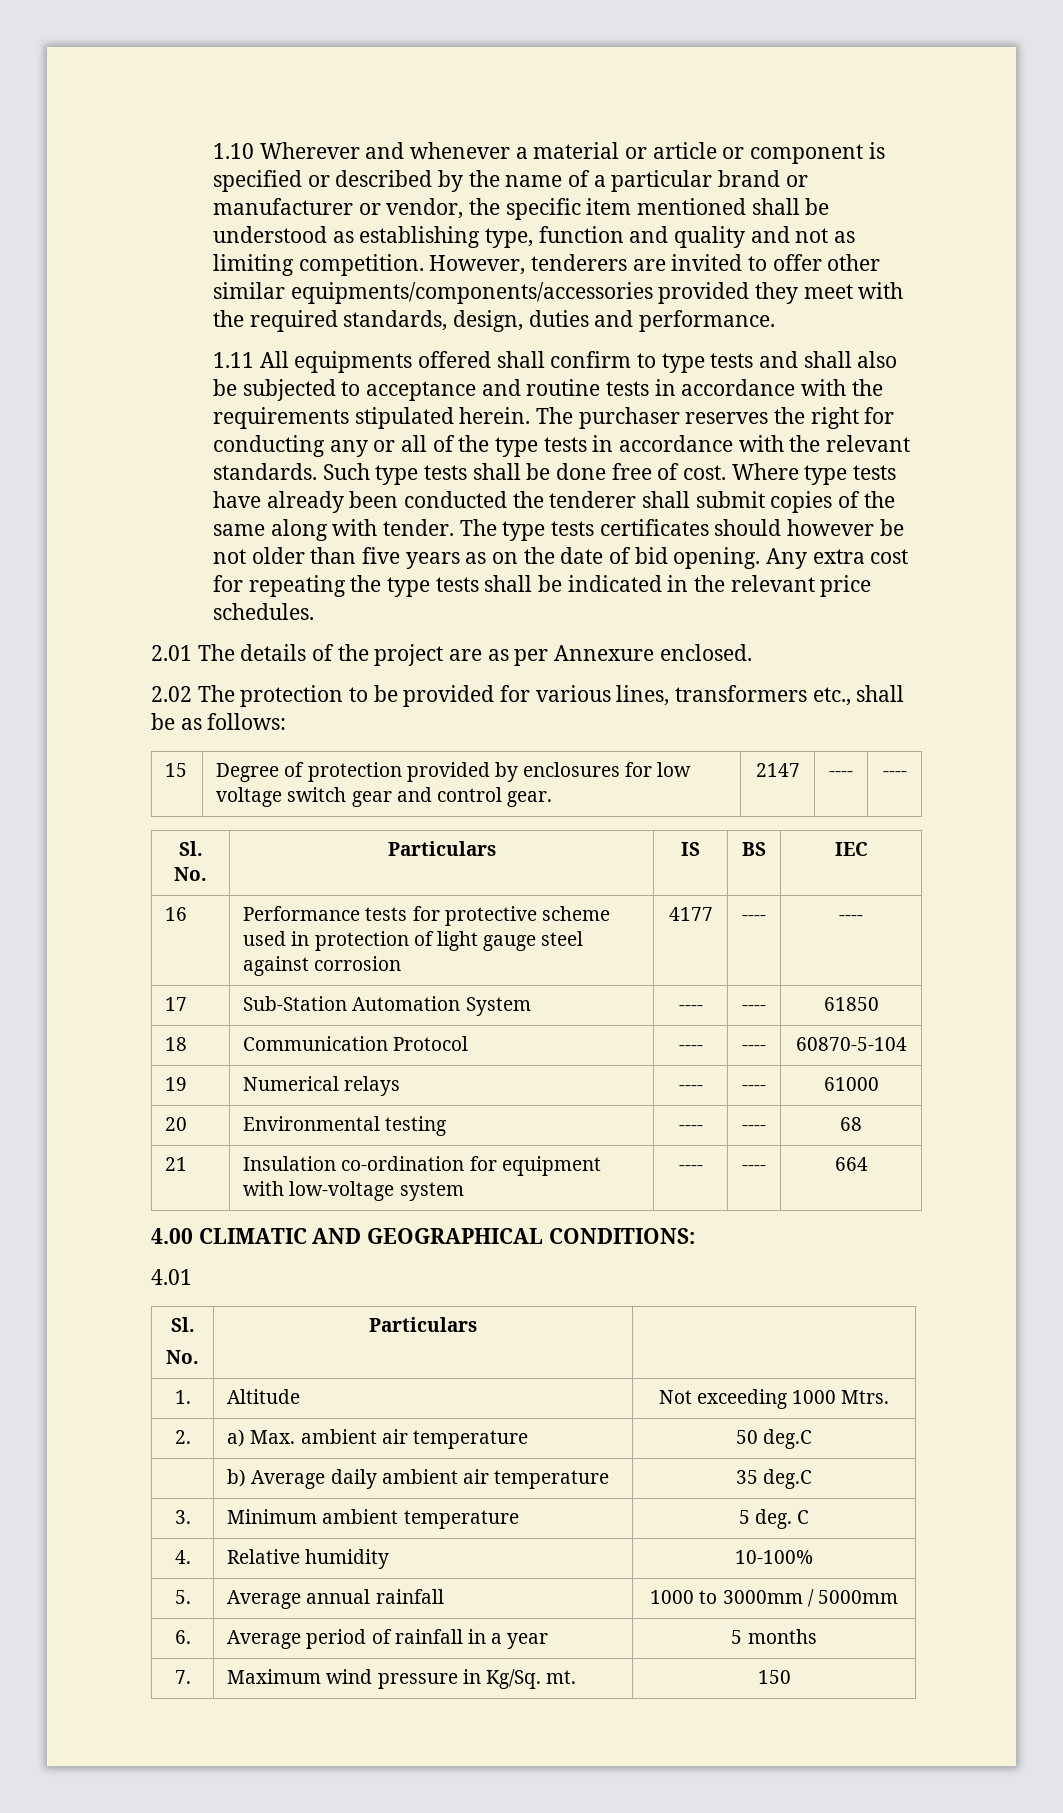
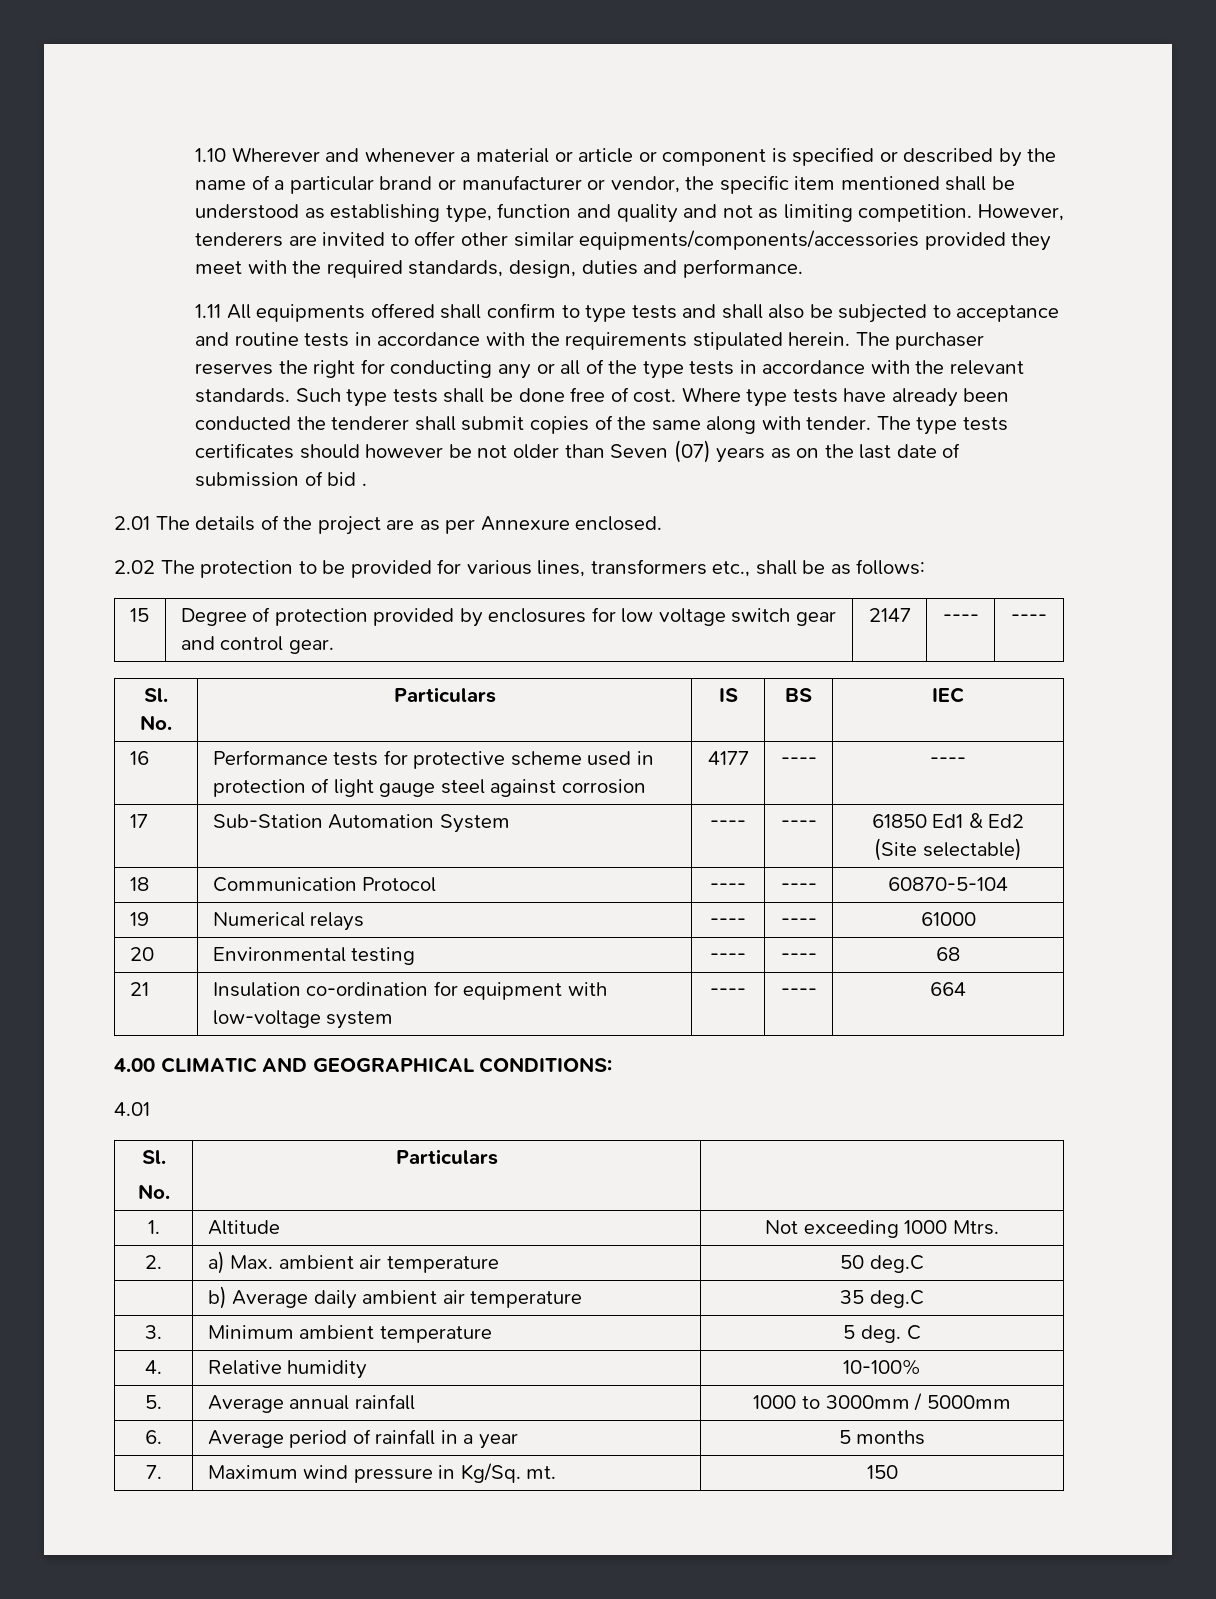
- The type tests certificates should however be not older than five years as on the date of bid opening. Any extra cost for repeating the type tests shall be indicated in the relevant price schedules.
+ The type tests certificates should however be not older than Seven (07) years as on the last date of submission of bid .
- 17 | Sub-Station Automation System | ---- | ---- | 61850
+ 17 | Sub-Station Automation System | ---- | ---- | 61850 Ed1 & Ed2 (Site selectable)

